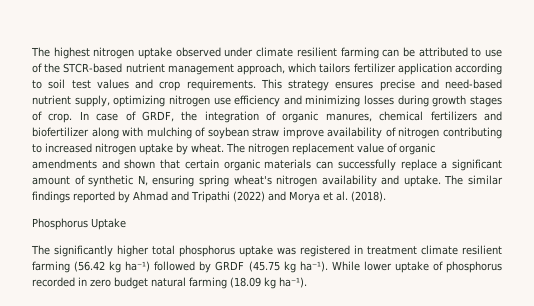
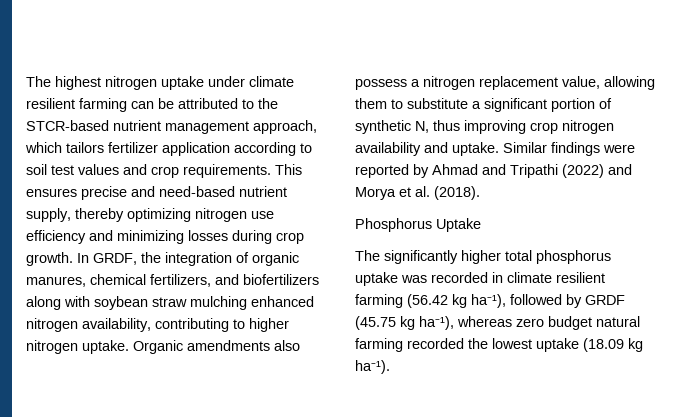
- The highest nitrogen uptake observed under climate resilient farming can be attributed to use of the STCR-based nutrient management approach, which tailors fertilizer application according to soil test values and crop requirements.
+ The highest nitrogen uptake under climate resilient farming can be attributed to the STCR-based nutrient management approach, which tailors fertilizer application according to soil test values and crop requirements.
- This strategy ensures precise and need-based nutrient supply, optimizing nitrogen use efficiency and minimizing losses during growth stages of crop. In case of GRDF, the integration of organic manures, chemical fertilizers and biofertilizer along with mulching of soybean straw improve availability of nitrogen contributing to increased nitrogen uptake by wheat. The nitrogen replacement value of organic amendments and shown that certain organic materials can successfully replace a significant amount of synthetic N, ensuring spring wheat's nitrogen availability and uptake.
+ This ensures precise and need-based nutrient supply, thereby optimizing nitrogen use efficiency and minimizing losses during crop growth. In GRDF, the integration of organic manures, chemical fertilizers, and biofertilizers along with soybean straw mulching enhanced nitrogen availability, contributing to higher nitrogen uptake. Organic amendments also possess a nitrogen replacement value, allowing them to substitute a significant portion of synthetic N, thus improving crop nitrogen availability and uptake.
- The similar findings reported by Ahmad and Tripathi (2022) and Morya et al. (2018).
+ Similar findings were reported by Ahmad and Tripathi (2022) and Morya et al. (2018).
- The significantly higher total phosphorus uptake was registered in treatment climate resilient farming (56.42 kg ha⁻¹) followed by GRDF (45.75 kg ha⁻¹). While lower uptake of phosphorus recorded in zero budget natural farming (18.09 kg ha⁻¹).
+ The significantly higher total phosphorus uptake was recorded in climate resilient farming (56.42 kg ha⁻¹), followed by GRDF (45.75 kg ha⁻¹), whereas zero budget natural farming recorded the lowest uptake (18.09 kg ha⁻¹).

